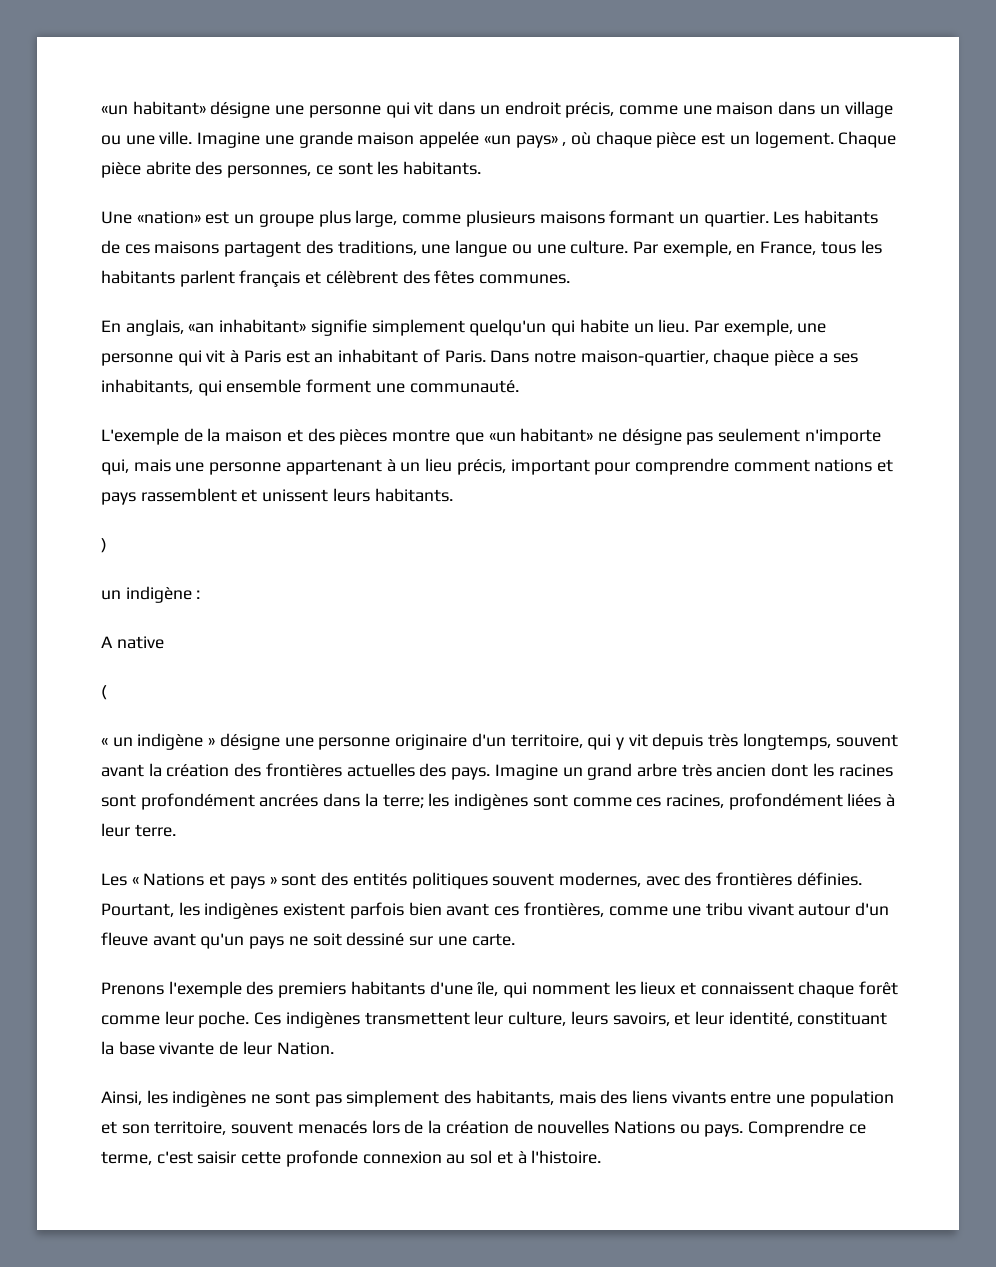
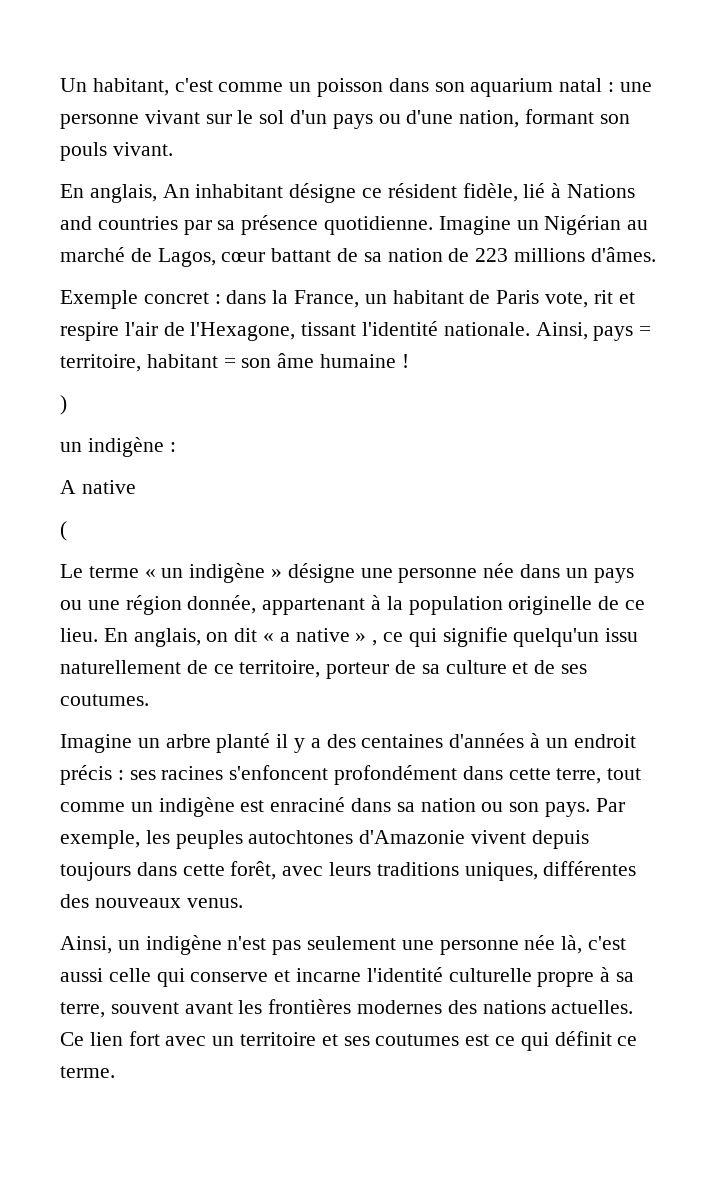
- «un habitant» désigne une personne qui vit dans un endroit précis, comme une maison dans un village ou une ville. Imagine une grande maison appelée «un pays» , où chaque pièce est un logement. Chaque pièce abrite des personnes, ce sont les habitants.
- Une «nation» est un groupe plus large, comme plusieurs maisons formant un quartier. Les habitants de ces maisons partagent des traditions, une langue ou une culture. Par exemple, en France, tous les habitants parlent français et célèbrent des fêtes communes.
- En anglais, «an inhabitant» signifie simplement quelqu'un qui habite un lieu. Par exemple, une personne qui vit à Paris est an inhabitant of Paris. Dans notre maison-quartier, chaque pièce a ses inhabitants, qui ensemble forment une communauté.
- L'exemple de la maison et des pièces montre que «un habitant» ne désigne pas seulement n'importe qui, mais une personne appartenant à un lieu précis, important pour comprendre comment nations et pays rassemblent et unissent leurs habitants.
+ Un habitant, c'est comme un poisson dans son aquarium natal : une personne vivant sur le sol d'un pays ou d'une nation, formant son pouls vivant.
+ En anglais, An inhabitant désigne ce résident fidèle, lié à Nations and countries par sa présence quotidienne. Imagine un Nigérian au marché de Lagos, cœur battant de sa nation de 223 millions d'âmes.
+ Exemple concret : dans la France, un habitant de Paris vote, rit et respire l'air de l'Hexagone, tissant l'identité nationale. Ainsi, pays = territoire, habitant = son âme humaine !
- « un indigène » désigne une personne originaire d'un territoire, qui y vit depuis très longtemps, souvent avant la création des frontières actuelles des pays. Imagine un grand arbre très ancien dont les racines sont profondément ancrées dans la terre; les indigènes sont comme ces racines, profondément liées à leur terre.
- Les « Nations et pays » sont des entités politiques souvent modernes, avec des frontières définies. Pourtant, les indigènes existent parfois bien avant ces frontières, comme une tribu vivant autour d'un fleuve avant qu'un pays ne soit dessiné sur une carte.
- Prenons l'exemple des premiers habitants d'une île, qui nomment les lieux et connaissent chaque forêt comme leur poche. Ces indigènes transmettent leur culture, leurs savoirs, et leur identité, constituant la base vivante de leur Nation.
- Ainsi, les indigènes ne sont pas simplement des habitants, mais des liens vivants entre une population et son territoire, souvent menacés lors de la création de nouvelles Nations ou pays. Comprendre ce terme, c'est saisir cette profonde connexion au sol et à l'histoire.
+ Le terme « un indigène » désigne une personne née dans un pays ou une région donnée, appartenant à la population originelle de ce lieu. En anglais, on dit « a native » , ce qui signifie quelqu'un issu naturellement de ce territoire, porteur de sa culture et de ses coutumes.
+ Imagine un arbre planté il y a des centaines d'années à un endroit précis : ses racines s'enfoncent profondément dans cette terre, tout comme un indigène est enraciné dans sa nation ou son pays. Par exemple, les peuples autochtones d'Amazonie vivent depuis toujours dans cette forêt, avec leurs traditions uniques, différentes des nouveaux venus.
+ Ainsi, un indigène n'est pas seulement une personne née là, c'est aussi celle qui conserve et incarne l'identité culturelle propre à sa terre, souvent avant les frontières modernes des nations actuelles. Ce lien fort avec un territoire et ses coutumes est ce qui définit ce terme.

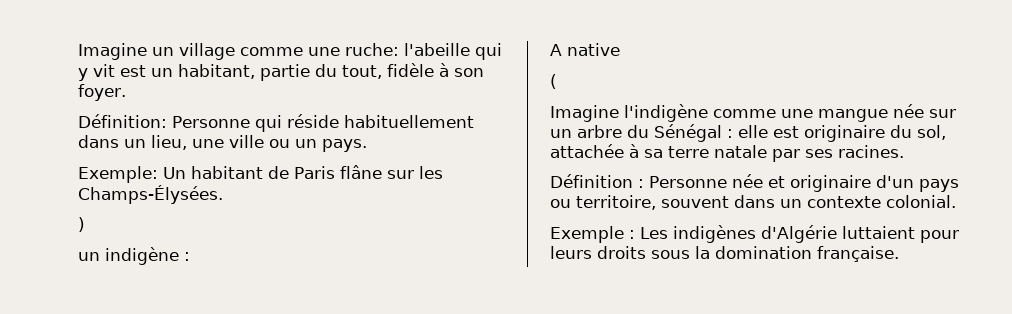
- Un habitant, c'est comme un poisson dans son aquarium natal : une personne vivant sur le sol d'un pays ou d'une nation, formant son pouls vivant.
- En anglais, An inhabitant désigne ce résident fidèle, lié à Nations and countries par sa présence quotidienne. Imagine un Nigérian au marché de Lagos, cœur battant de sa nation de 223 millions d'âmes.
- Exemple concret : dans la France, un habitant de Paris vote, rit et respire l'air de l'Hexagone, tissant l'identité nationale. Ainsi, pays = territoire, habitant = son âme humaine !
+ Imagine un village comme une ruche: l'abeille qui y vit est un habitant, partie du tout, fidèle à son foyer.
+ Définition: Personne qui réside habituellement dans un lieu, une ville ou un pays.
+ Exemple: Un habitant de Paris flâne sur les Champs-Élysées.
- Le terme « un indigène » désigne une personne née dans un pays ou une région donnée, appartenant à la population originelle de ce lieu. En anglais, on dit « a native » , ce qui signifie quelqu'un issu naturellement de ce territoire, porteur de sa culture et de ses coutumes.
- Imagine un arbre planté il y a des centaines d'années à un endroit précis : ses racines s'enfoncent profondément dans cette terre, tout comme un indigène est enraciné dans sa nation ou son pays. Par exemple, les peuples autochtones d'Amazonie vivent depuis toujours dans cette forêt, avec leurs traditions uniques, différentes des nouveaux venus.
- Ainsi, un indigène n'est pas seulement une personne née là, c'est aussi celle qui conserve et incarne l'identité culturelle propre à sa terre, souvent avant les frontières modernes des nations actuelles. Ce lien fort avec un territoire et ses coutumes est ce qui définit ce terme.
+ Imagine l'indigène comme une mangue née sur un arbre du Sénégal : elle est originaire du sol, attachée à sa terre natale par ses racines.
+ Définition : Personne née et originaire d'un pays ou territoire, souvent dans un contexte colonial.
+ Exemple : Les indigènes d'Algérie luttaient pour leurs droits sous la domination française.

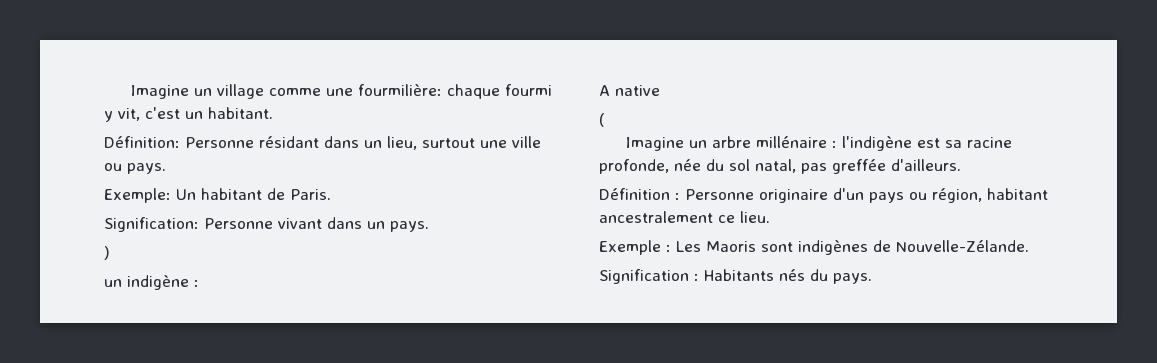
- Imagine un village comme une ruche: l'abeille qui y vit est un habitant, partie du tout, fidèle à son foyer.
+ Imagine un village comme une fourmilière: chaque fourmi y vit, c'est un habitant.
- Définition: Personne qui réside habituellement dans un lieu, une ville ou un pays.
+ Définition: Personne résidant dans un lieu, surtout une ville ou pays.
- Exemple: Un habitant de Paris flâne sur les Champs-Élysées.
+ Exemple: Un habitant de Paris.
+ Signification: Personne vivant dans un pays.
- Imagine l'indigène comme une mangue née sur un arbre du Sénégal : elle est originaire du sol, attachée à sa terre natale par ses racines.
+ Imagine un arbre millénaire : l'indigène est sa racine profonde, née du sol natal, pas greffée d'ailleurs.
- Définition : Personne née et originaire d'un pays ou territoire, souvent dans un contexte colonial.
- Exemple : Les indigènes d'Algérie luttaient pour leurs droits sous la domination française.
+ Définition : Personne originaire d'un pays ou région, habitant ancestralement ce lieu.
+ Exemple : Les Maoris sont indigènes de Nouvelle-Zélande.
+ Signification : Habitants nés du pays.

